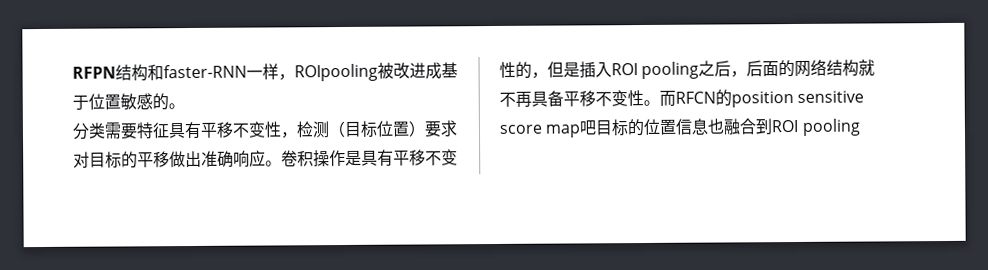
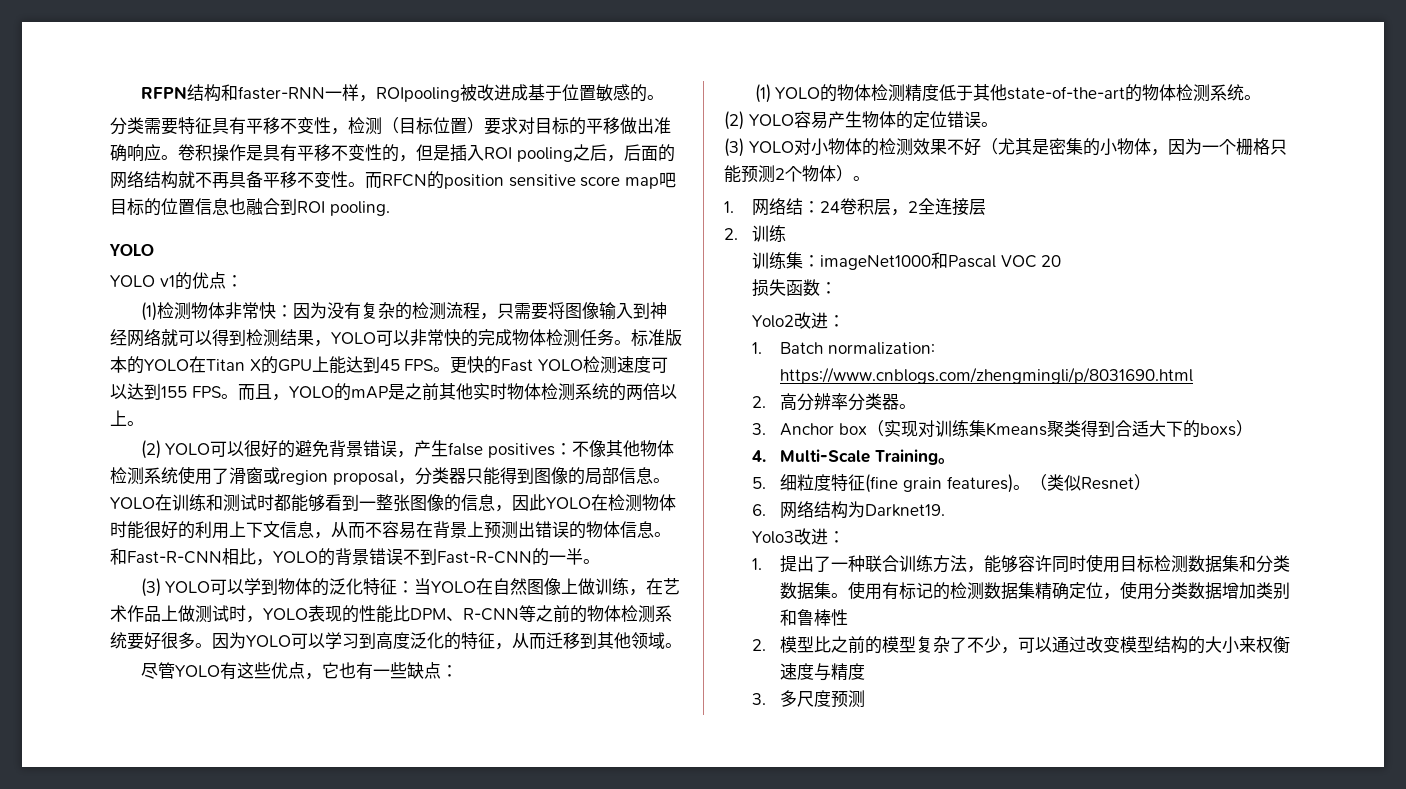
- 而RFCN的position sensitive score map吧目标的位置信息也融合到ROI pooling
+ 而RFCN的position sensitive score map吧目标的位置信息也融合到ROI pooling.
+ YOLO
+ YOLO v1的优点：
+ (1)检测物体非常快：因为没有复杂的检测流程，只需要将图像输入到神经网络就可以得到检测结果，YOLO可以非常快的完成物体检测任务。标准版本的YOLO在Titan X的GPU上能达到45 FPS。更快的Fast YOLO检测速度可以达到155 FPS。而且，YOLO的mAP是之前其他实时物体检测系统的两倍以上。
+ (2) YOLO可以很好的避免背景错误，产生false positives：不像其他物体检测系统使用了滑窗或region proposal，分类器只能得到图像的局部信息。YOLO在训练和测试时都能够看到一整张图像的信息，因此YOLO在检测物体时能很好的利用上下文信息，从而不容易在背景上预测出错误的物体信息。和Fast-R-CNN相比，YOLO的背景错误不到Fast-R-CNN的一半。
+ (3) YOLO可以学到物体的泛化特征：当YOLO在自然图像上做训练，在艺术作品上做测试时，YOLO表现的性能比DPM、R-CNN等之前的物体检测系统要好很多。因为YOLO可以学习到高度泛化的特征，从而迁移到其他领域。
+ 尽管YOLO有这些优点，它也有一些缺点：
+ (1) YOLO的物体检测精度低于其他state-of-the-art的物体检测系统。
+ (2) YOLO容易产生物体的定位错误。
+ (3) YOLO对小物体的检测效果不好（尤其是密集的小物体，因为一个栅格只能预测2个物体）。
+ 1.网络结：24卷积层，2全连接层
+ 2.训练
+ 训练集：imageNet1000和Pascal VOC 20
+ 损失函数：
+ Yolo2改进：
+ 1. Batch normalization: https://www.cnblogs.com/zhengmingli/p/8031690.html
+ 2.高分辨率分类器。
+ 3. Anchor box（实现对训练集Kmeans聚类得到合适大下的boxs）
+ 4. Multi-Scale Training。
+ 5.细粒度特征(fine grain features)。（类似Resnet）
+ 6.网络结构为Darknet19.
+ Yolo3改进：
+ 1.提出了一种联合训练方法，能够容许同时使用目标检测数据集和分类数据集。使用有标记的检测数据集精确定位，使用分类数据增加类别和鲁棒性
+ 2.模型比之前的模型复杂了不少，可以通过改变模型结构的大小来权衡速度与精度
+ 3.多尺度预测

